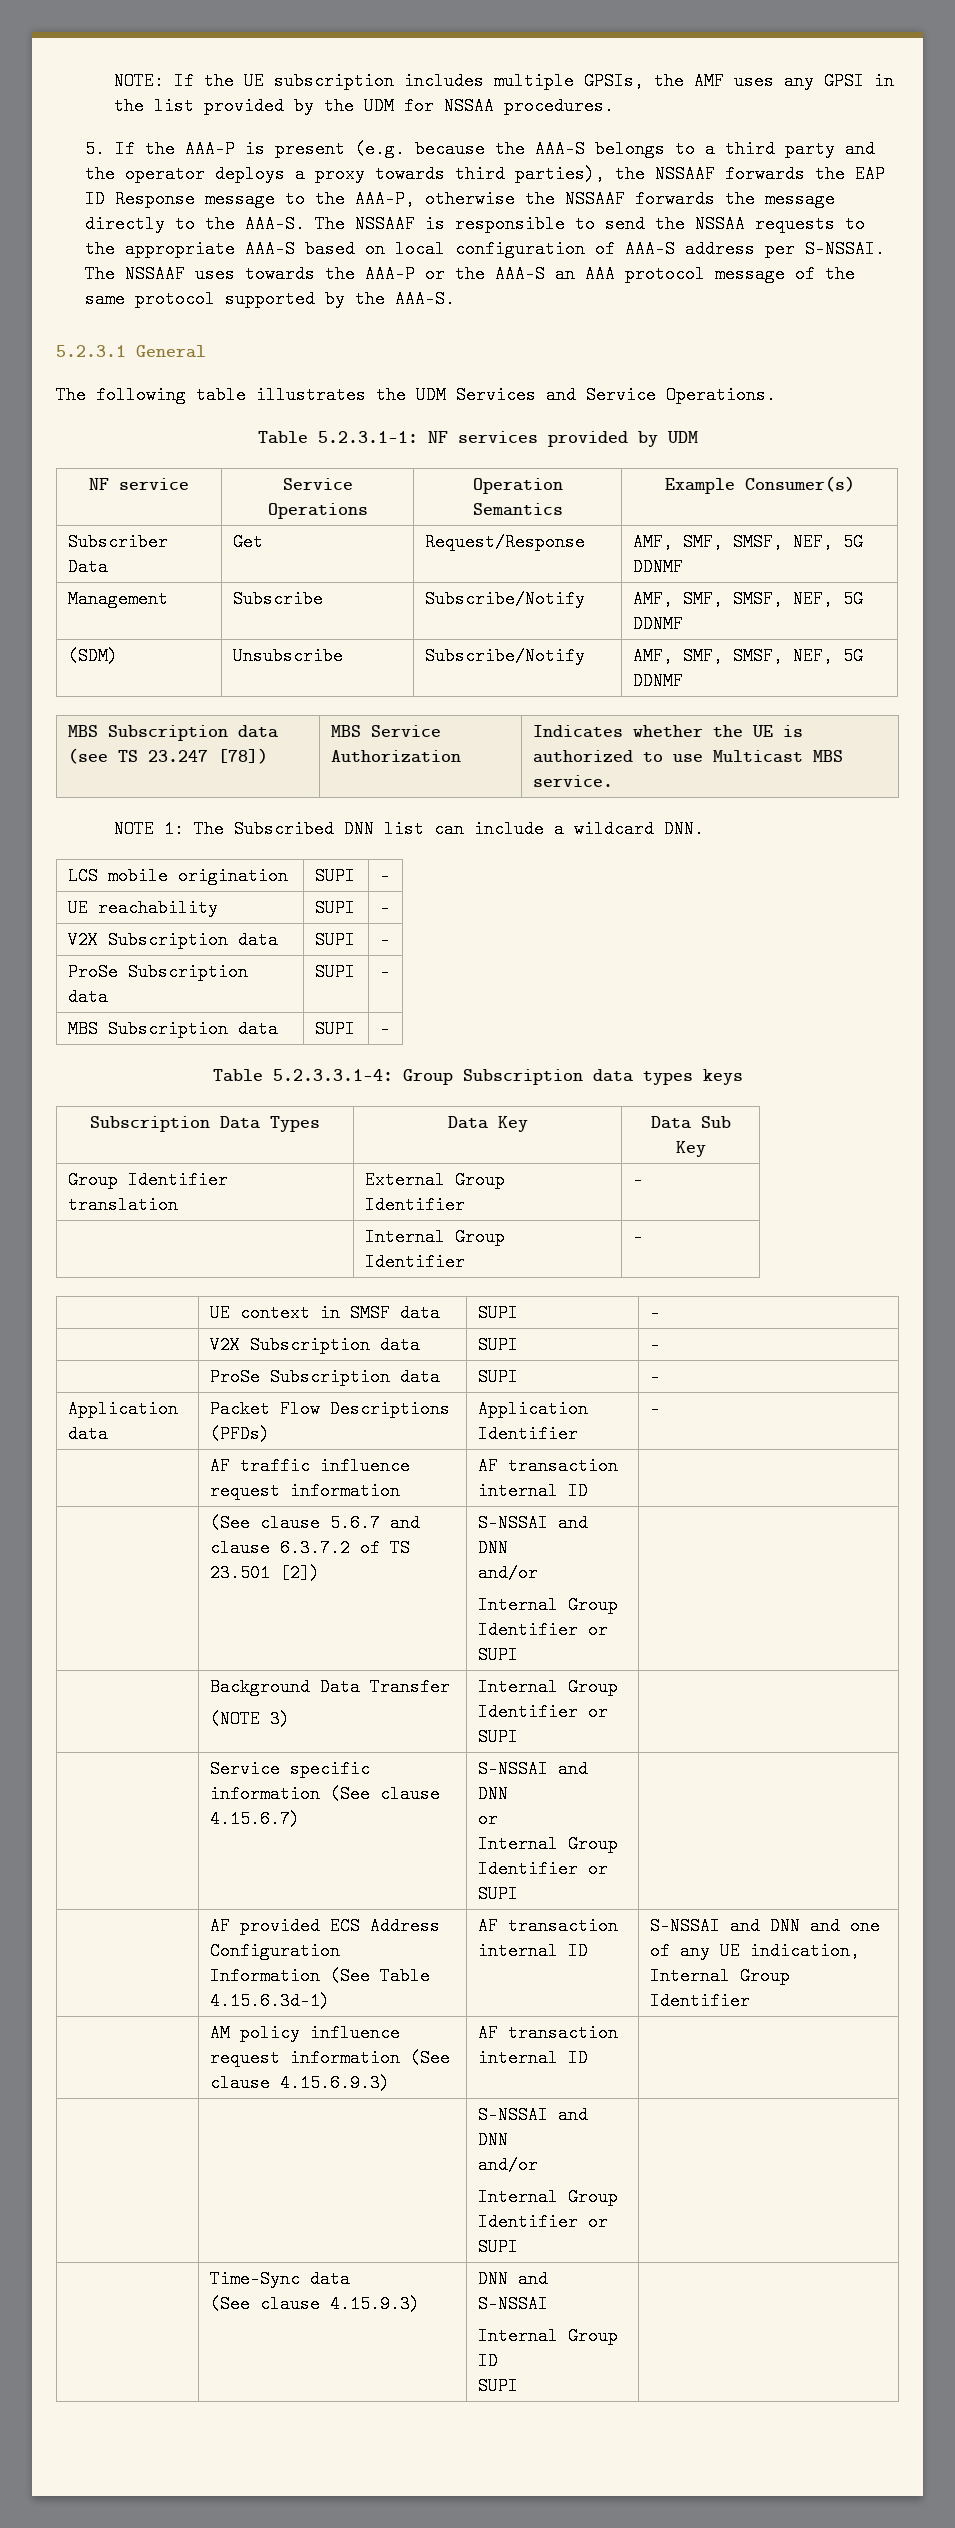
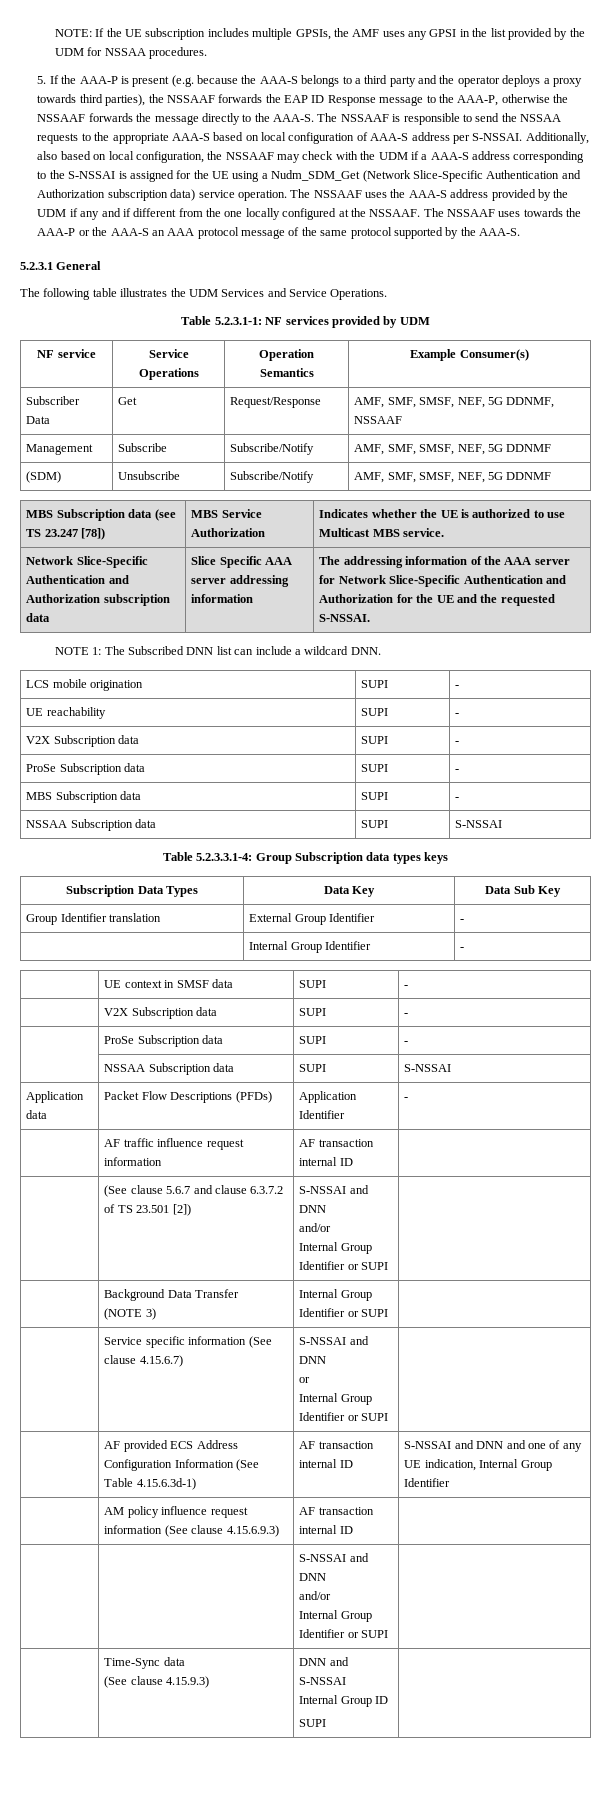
+ Additionally, also based on local configuration, the NSSAAF may check with the UDM if a AAA-S address corresponding to the S-NSSAI is assigned for the UE using a Nudm_SDM_Get (Network Slice-Specific Authentication and Authorization subscription data) service operation. The NSSAAF uses the AAA-S address provided by the UDM if any and if different from the one locally configured at the NSSAAF.
- Subscriber Data | Get | Request/Response | AMF, SMF, SMSF, NEF, 5G DDNMF
+ Subscriber Data | Get | Request/Response | AMF, SMF, SMSF, NEF, 5G DDNMF, NSSAAF
+ Network Slice-Specific Authentication and Authorization subscription data | Slice Specific AAA server addressing information | The addressing information of the AAA server for Network Slice-Specific Authentication and Authorization for the UE and the requested S-NSSAI.
  MBS Subscription data | SUPI | -
+ NSSAA Subscription data | SUPI | S-NSSAI
+ | NSSAA Subscription data | SUPI | S-NSSAI

